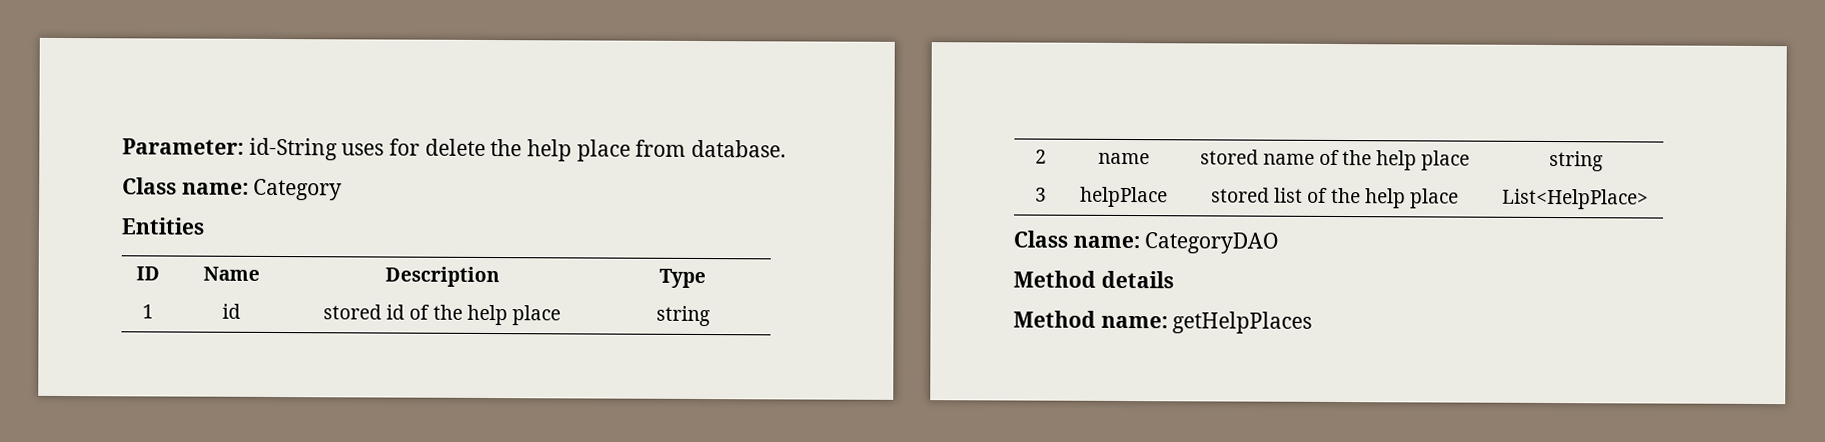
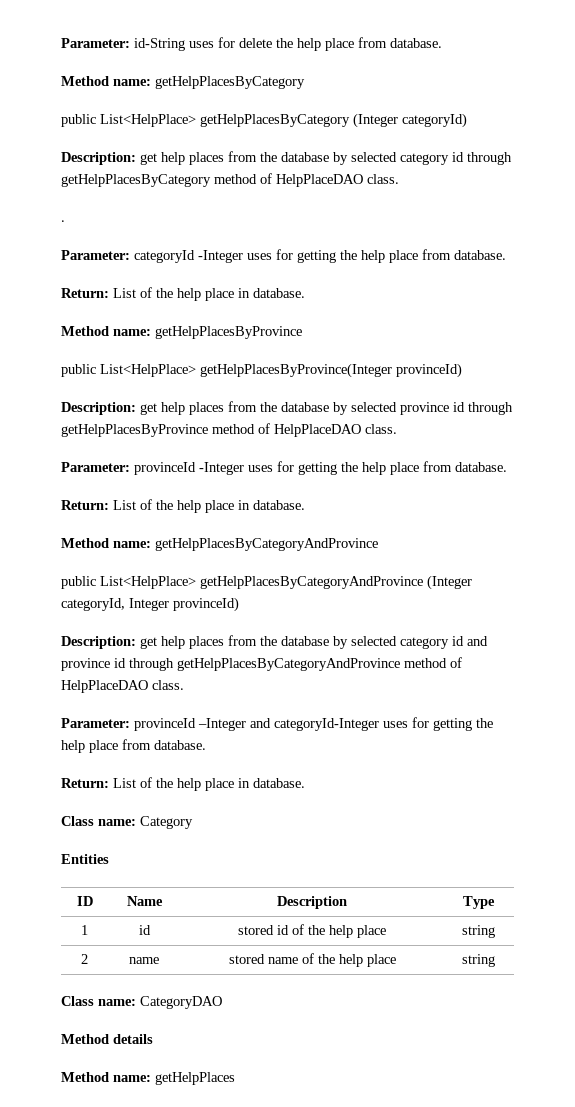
+ Method name: getHelpPlacesByCategory
+ public List<HelpPlace> getHelpPlacesByCategory (Integer categoryId)
+ Description: get help places from the database by selected category id through getHelpPlacesByCategory method of HelpPlaceDAO class.
+ .
+ Parameter: categoryId -Integer uses for getting the help place from database.
+ Return: List of the help place in database.
+ Method name: getHelpPlacesByProvince
+ public List<HelpPlace> getHelpPlacesByProvince(Integer provinceId)
+ Description: get help places from the database by selected province id through getHelpPlacesByProvince method of HelpPlaceDAO class.
+ Parameter: provinceId -Integer uses for getting the help place from database.
+ Return: List of the help place in database.
+ Method name: getHelpPlacesByCategoryAndProvince
+ public List<HelpPlace> getHelpPlacesByCategoryAndProvince (Integer categoryId, Integer provinceId)
+ Description: get help places from the database by selected category id and province id through getHelpPlacesByCategoryAndProvince method of HelpPlaceDAO class.
+ Parameter: provinceId –Integer and categoryId-Integer uses for getting the help place from database.
+ Return: List of the help place in database.
- 3 | helpPlace | stored list of the help place | List<HelpPlace>

